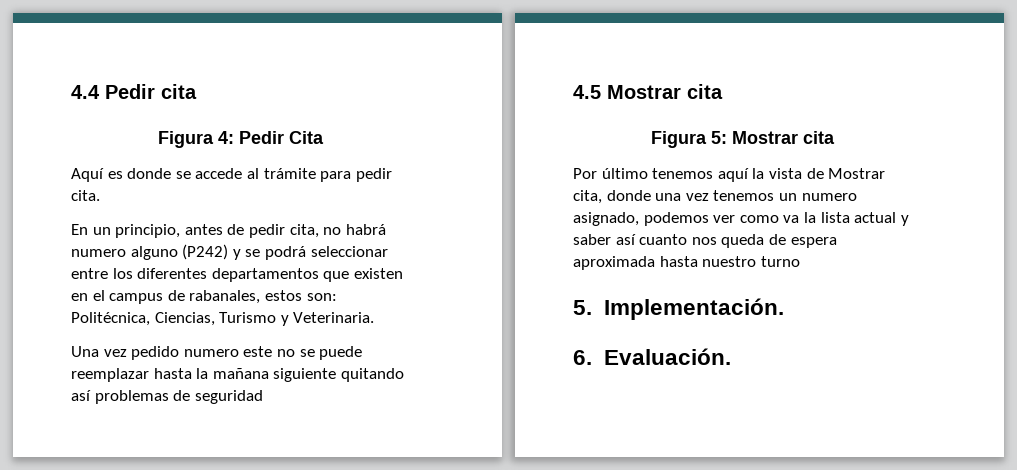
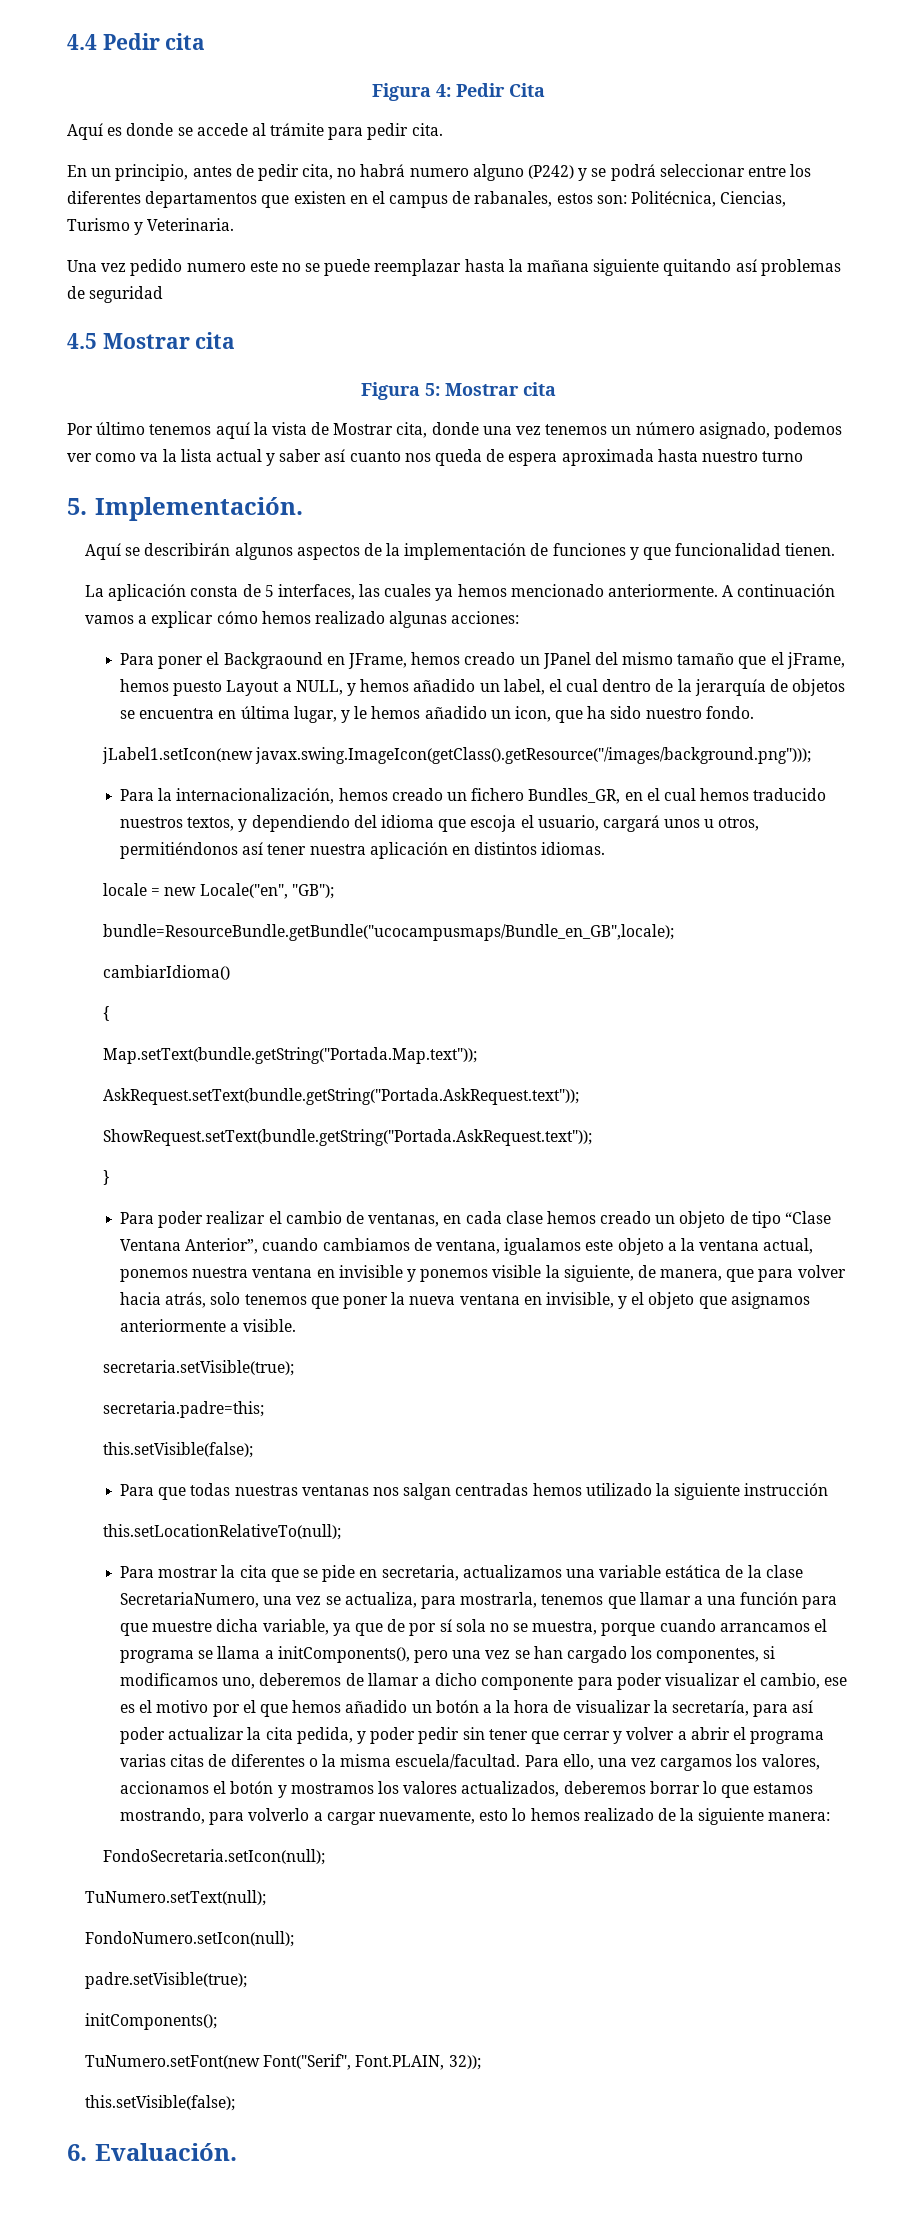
- Por último tenemos aquí la vista de Mostrar cita, donde una vez tenemos un numero asignado, podemos ver como va la lista actual y saber así cuanto nos queda de espera aproximada hasta nuestro turno
+ Por último tenemos aquí la vista de Mostrar cita, donde una vez tenemos un número asignado, podemos ver como va la lista actual y saber así cuanto nos queda de espera aproximada hasta nuestro turno
+ Aquí se describirán algunos aspectos de la implementación de funciones y que funcionalidad tienen.
+ La aplicación consta de 5 interfaces, las cuales ya hemos mencionado anteriormente. A continuación vamos a explicar cómo hemos realizado algunas acciones:
+ Para poner el Backgraound en JFrame, hemos creado un JPanel del mismo tamaño que el jFrame, hemos puesto Layout a NULL, y hemos añadido un label, el cual dentro de la jerarquía de objetos se encuentra en última lugar, y le hemos añadido un icon, que ha sido nuestro fondo.
+ jLabel1.setIcon(new javax.swing.ImageIcon(getClass().getResource("/images/background.png")));
+ Para la internacionalización, hemos creado un fichero Bundles_GR, en el cual hemos traducido nuestros textos, y dependiendo del idioma que escoja el usuario, cargará unos u otros, permitiéndonos así tener nuestra aplicación en distintos idiomas.
+ locale = new Locale("en", "GB");
+ bundle=ResourceBundle.getBundle("ucocampusmaps/Bundle_en_GB",locale);
+ cambiarIdioma()
+ {
+ Map.setText(bundle.getString("Portada.Map.text"));
+ AskRequest.setText(bundle.getString("Portada.AskRequest.text"));
+ ShowRequest.setText(bundle.getString("Portada.AskRequest.text"));
+ }
+ Para poder realizar el cambio de ventanas, en cada clase hemos creado un objeto de tipo “Clase Ventana Anterior”, cuando cambiamos de ventana, igualamos este objeto a la ventana actual, ponemos nuestra ventana en invisible y ponemos visible la siguiente, de manera, que para volver hacia atrás, solo tenemos que poner la nueva ventana en invisible, y el objeto que asignamos anteriormente a visible.
+ secretaria.setVisible(true);
+ secretaria.padre=this;
+ this.setVisible(false);
+ Para que todas nuestras ventanas nos salgan centradas hemos utilizado la siguiente instrucción
+ this.setLocationRelativeTo(null);
+ Para mostrar la cita que se pide en secretaria, actualizamos una variable estática de la clase SecretariaNumero, una vez se actualiza, para mostrarla, tenemos que llamar a una función para que muestre dicha variable, ya que de por sí sola no se muestra, porque cuando arrancamos el programa se llama a initComponents(), pero una vez se han cargado los componentes, si modificamos uno, deberemos de llamar a dicho componente para poder visualizar el cambio, ese es el motivo por el que hemos añadido un botón a la hora de visualizar la secretaría, para así poder actualizar la cita pedida, y poder pedir sin tener que cerrar y volver a abrir el programa varias citas de diferentes o la misma escuela/facultad. Para ello, una vez cargamos los valores, accionamos el botón y mostramos los valores actualizados, deberemos borrar lo que estamos mostrando, para volverlo a cargar nuevamente, esto lo hemos realizado de la siguiente manera:
+ FondoSecretaria.setIcon(null);
+ TuNumero.setText(null);
+ FondoNumero.setIcon(null);
+ padre.setVisible(true);
+ initComponents();
+ TuNumero.setFont(new Font("Serif", Font.PLAIN, 32));
+ this.setVisible(false);

